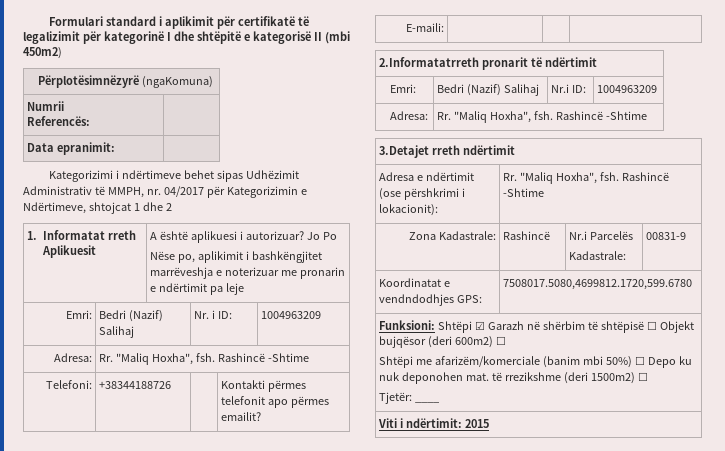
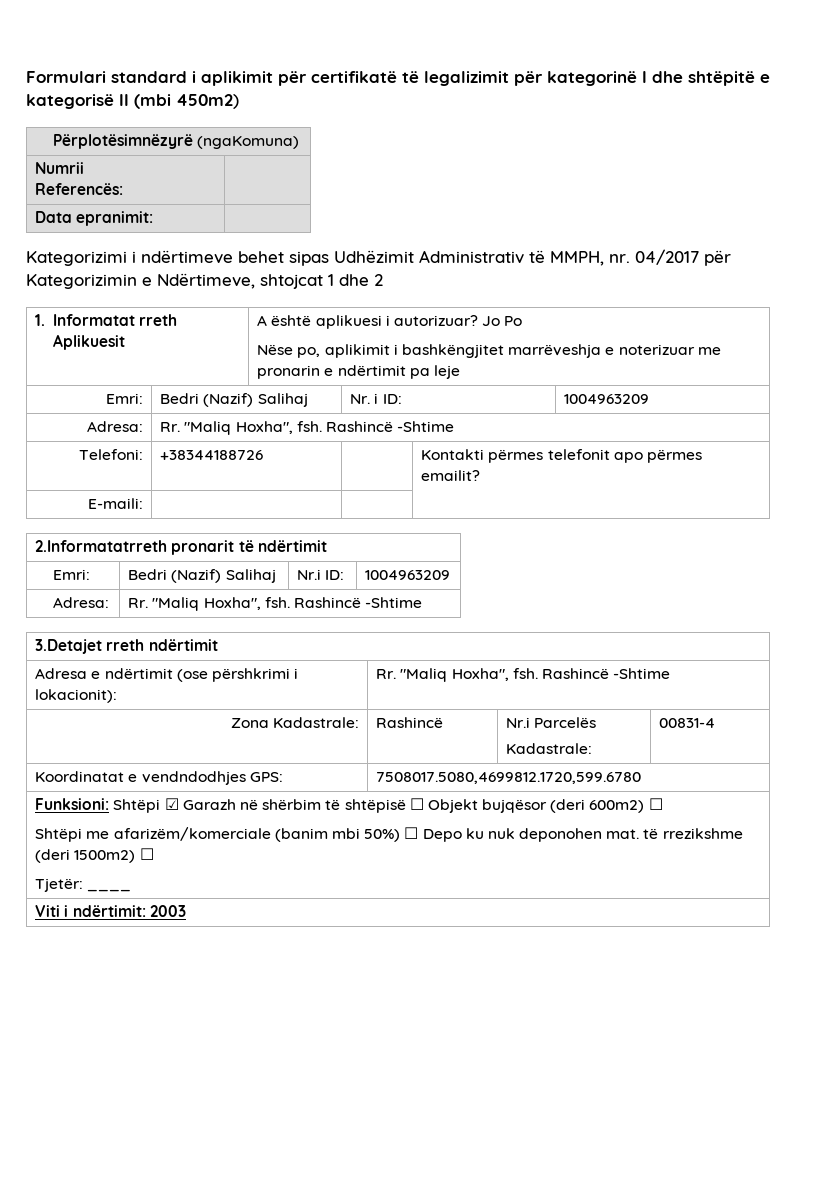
  Zona Kadastrale: | Rashincë | Nr.i Parcelës
- Kadastrale: | 00831-9
+ Kadastrale: | 00831-4
- Viti i ndërtimit: 2015
+ Viti i ndërtimit: 2003

